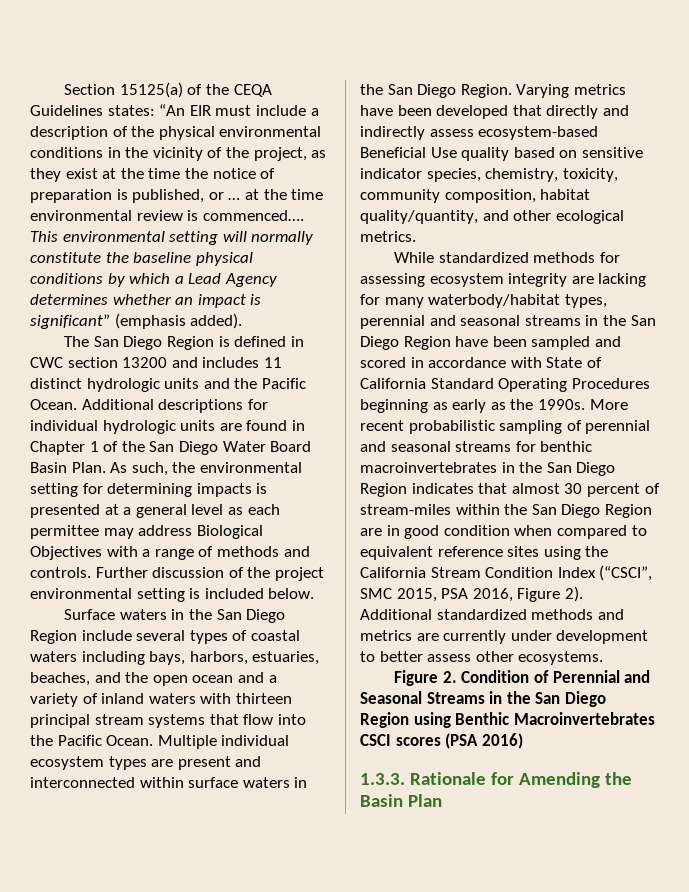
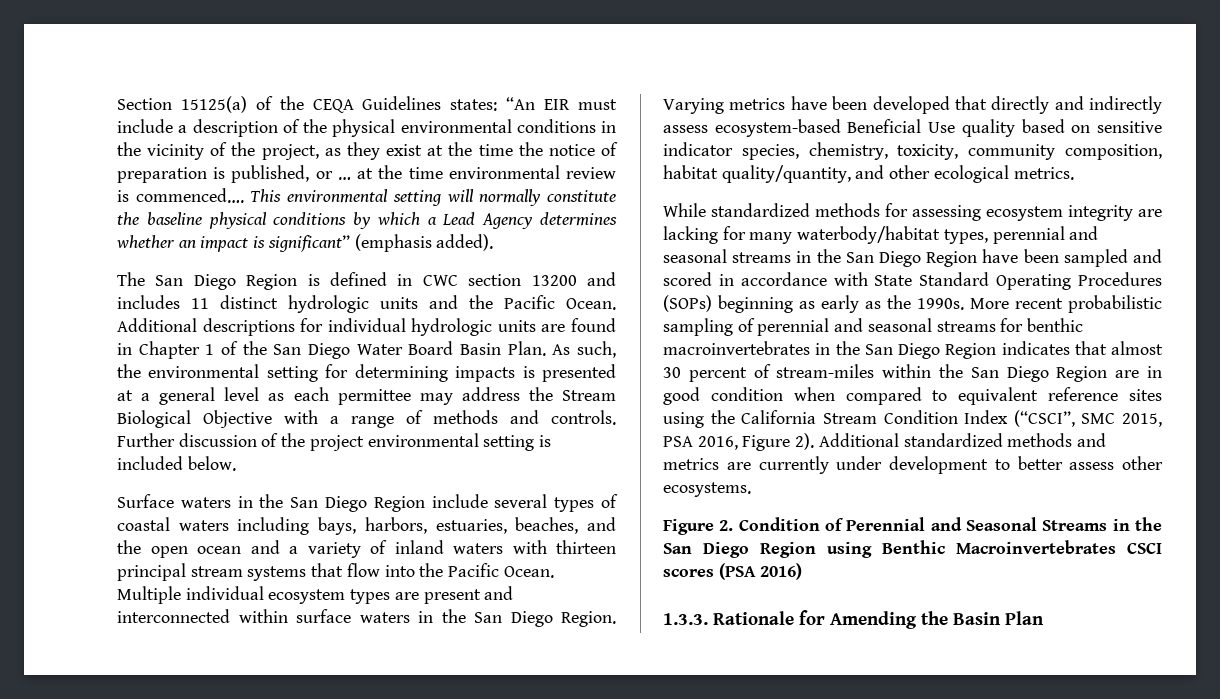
- As such, the environmental setting for determining impacts is presented at a general level as each permittee may address Biological Objectives with a range of methods and controls.
+ As such, the environmental setting for determining impacts is presented at a general level as each permittee may address the Stream Biological Objective with a range of methods and controls.
- While standardized methods for assessing ecosystem integrity are lacking for many waterbody/habitat types, perennial and seasonal streams in the San Diego Region have been sampled and scored in accordance with State of California Standard Operating Procedures beginning as early as the 1990s.
+ While standardized methods for assessing ecosystem integrity are lacking for many waterbody/habitat types, perennial and seasonal streams in the San Diego Region have been sampled and scored in accordance with State Standard Operating Procedures (SOPs) beginning as early as the 1990s.

